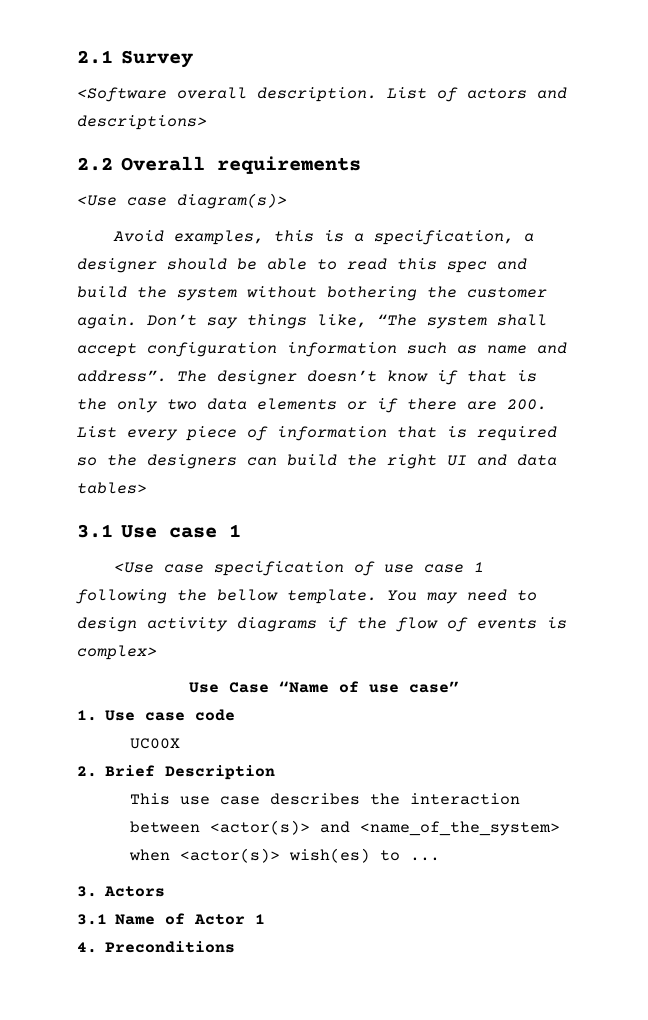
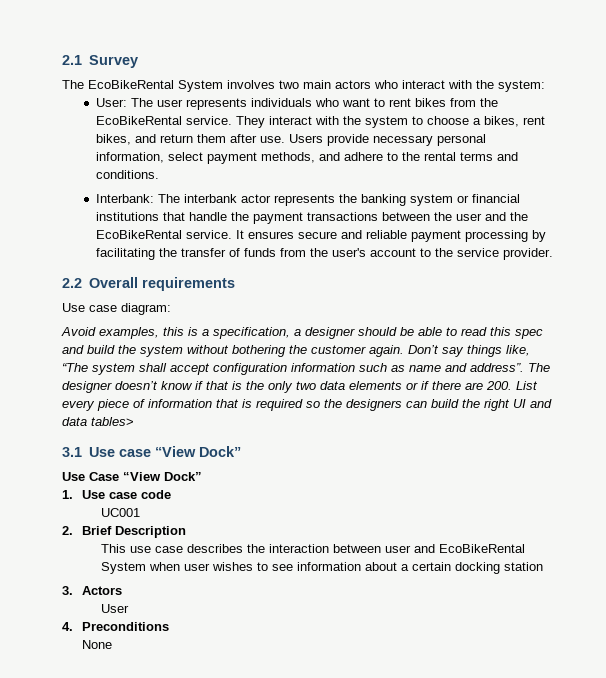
- <Software overall description. List of actors and descriptions>
+ The EcoBikeRental System involves two main actors who interact with the system:
+ User: The user represents individuals who want to rent bikes from the EcoBikeRental service. They interact with the system to choose a bikes, rent bikes, and return them after use. Users provide necessary personal information, select payment methods, and adhere to the rental terms and conditions.
+ Interbank: The interbank actor represents the banking system or financial institutions that handle the payment transactions between the user and the EcoBikeRental service. It ensures secure and reliable payment processing by facilitating the transfer of funds from the user's account to the service provider.
- <Use case diagram(s)>
+ Use case diagram:
- 3.1 Use case 1
- <Use case specification of use case 1 following the bellow template. You may need to design activity diagrams if the flow of events is complex>
- Use Case “Name of use case”
+ 3.1 Use case “View Dock”
+ Use Case “View Dock”
- UC00X
+ UC001
- This use case describes the interaction between <actor(s)> and <name_of_the_system> when <actor(s)> wish(es) to ...
+ This use case describes the interaction between user and EcoBikeRental System when user wishes to see information about a certain docking station
  3. Actors
- 3.1 Name of Actor 1
+ User
+ None

